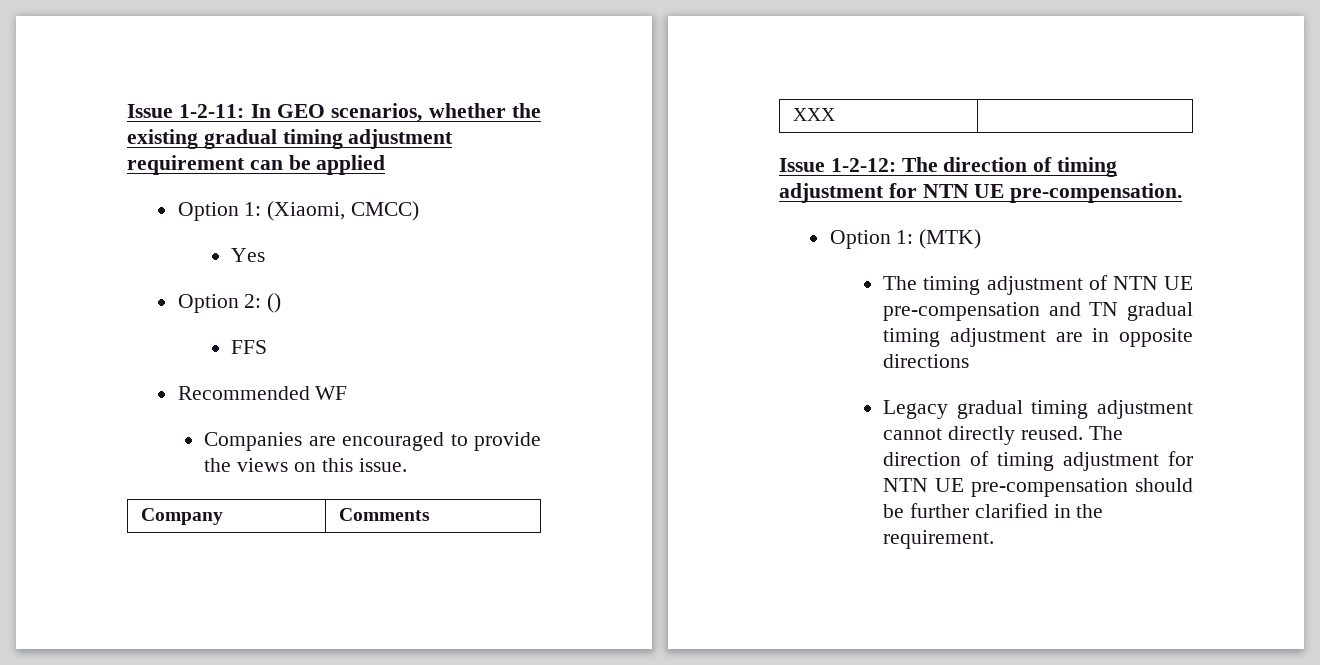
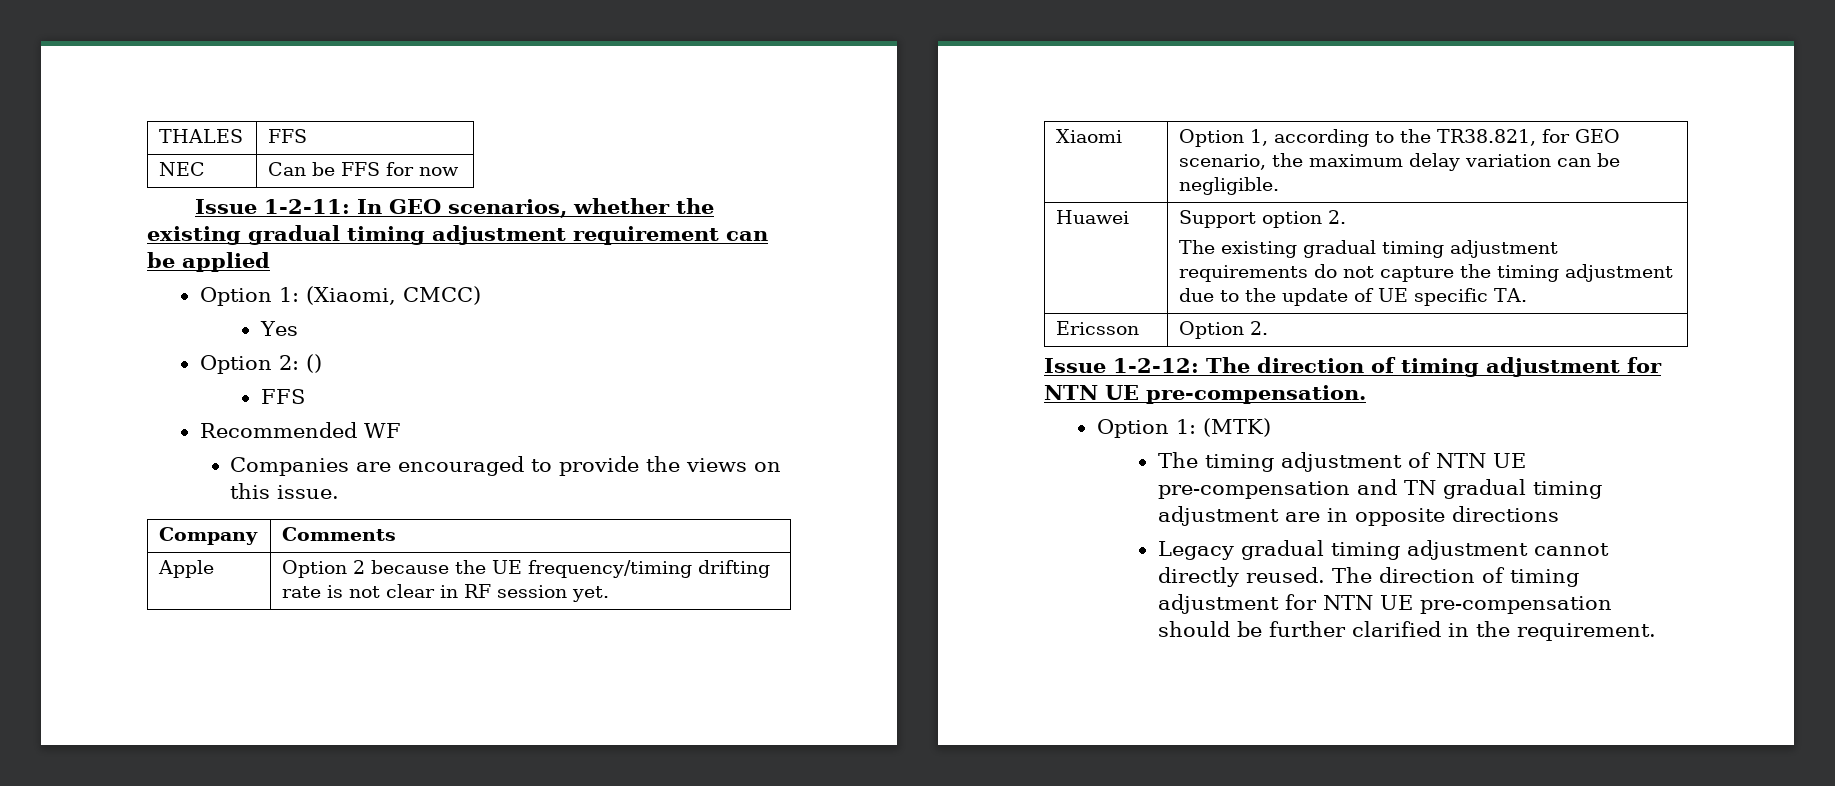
+ THALES | FFS
+ NEC | Can be FFS for now
- XXX |
+ Apple | Option 2 because the UE frequency/timing drifting rate is not clear in RF session yet.
+ Xiaomi | Option 1, according to the TR38.821, for GEO scenario, the maximum delay variation can be negligible.
+ Huawei | Support option 2.
+ The existing gradual timing adjustment requirements do not capture the timing adjustment due to the update of UE specific TA.
+ Ericsson | Option 2.

